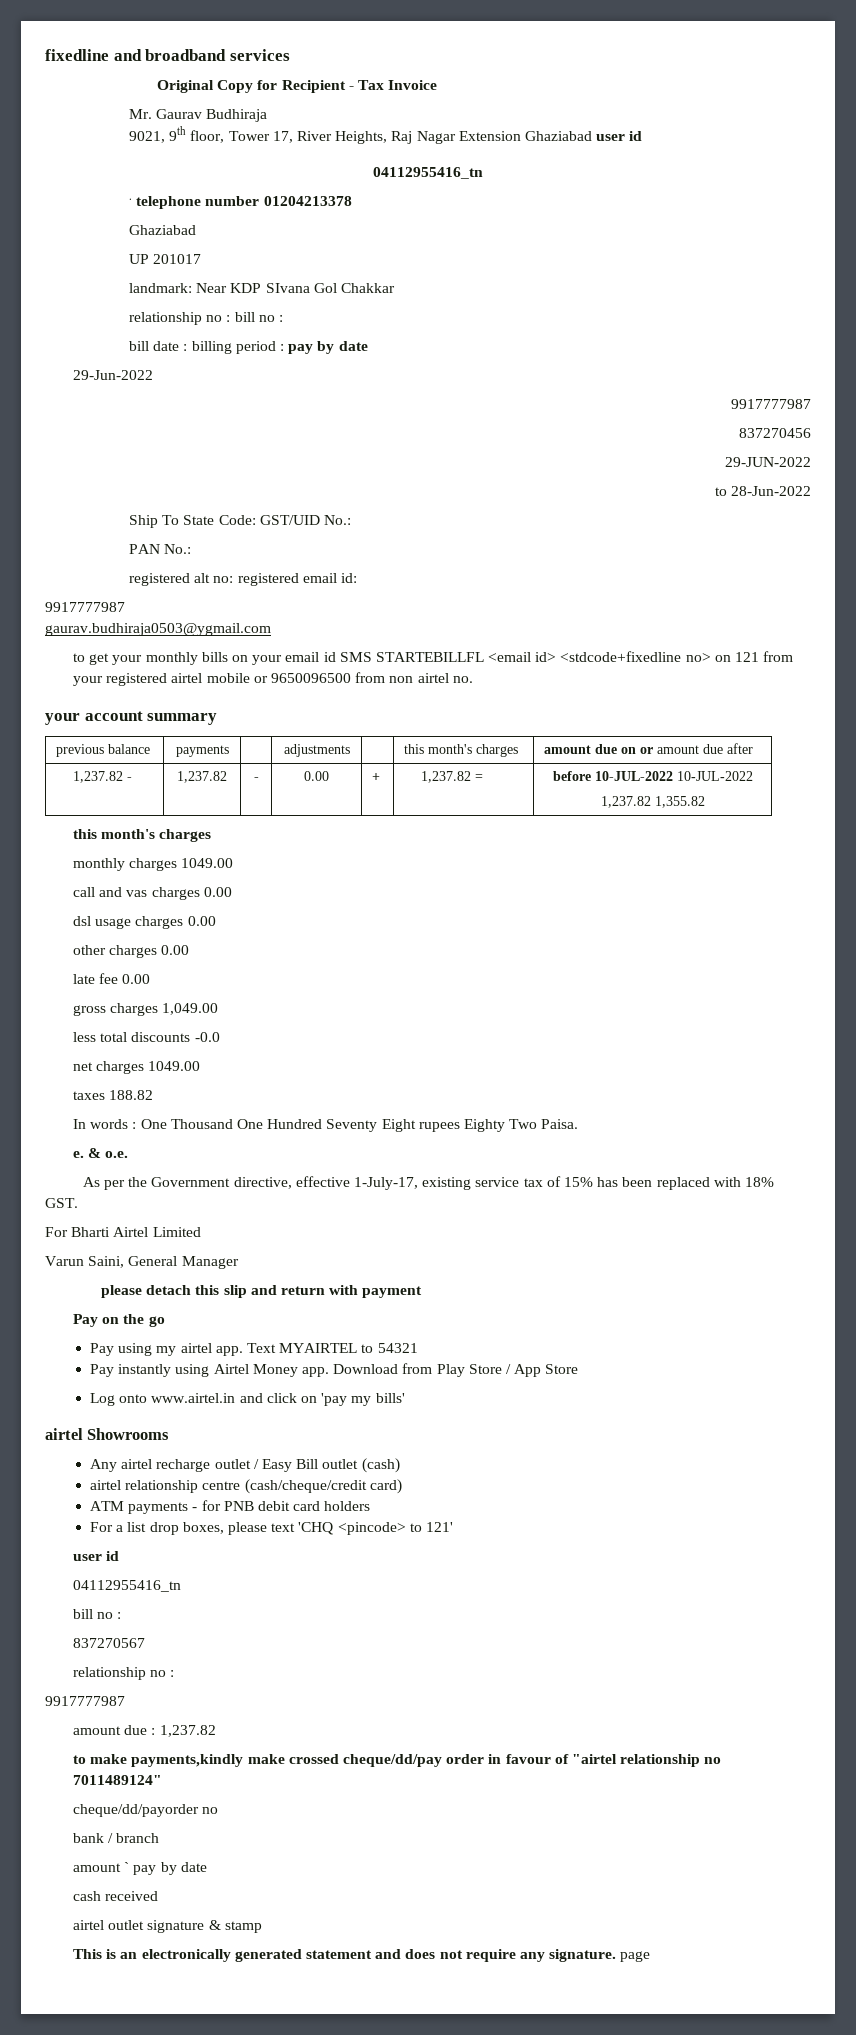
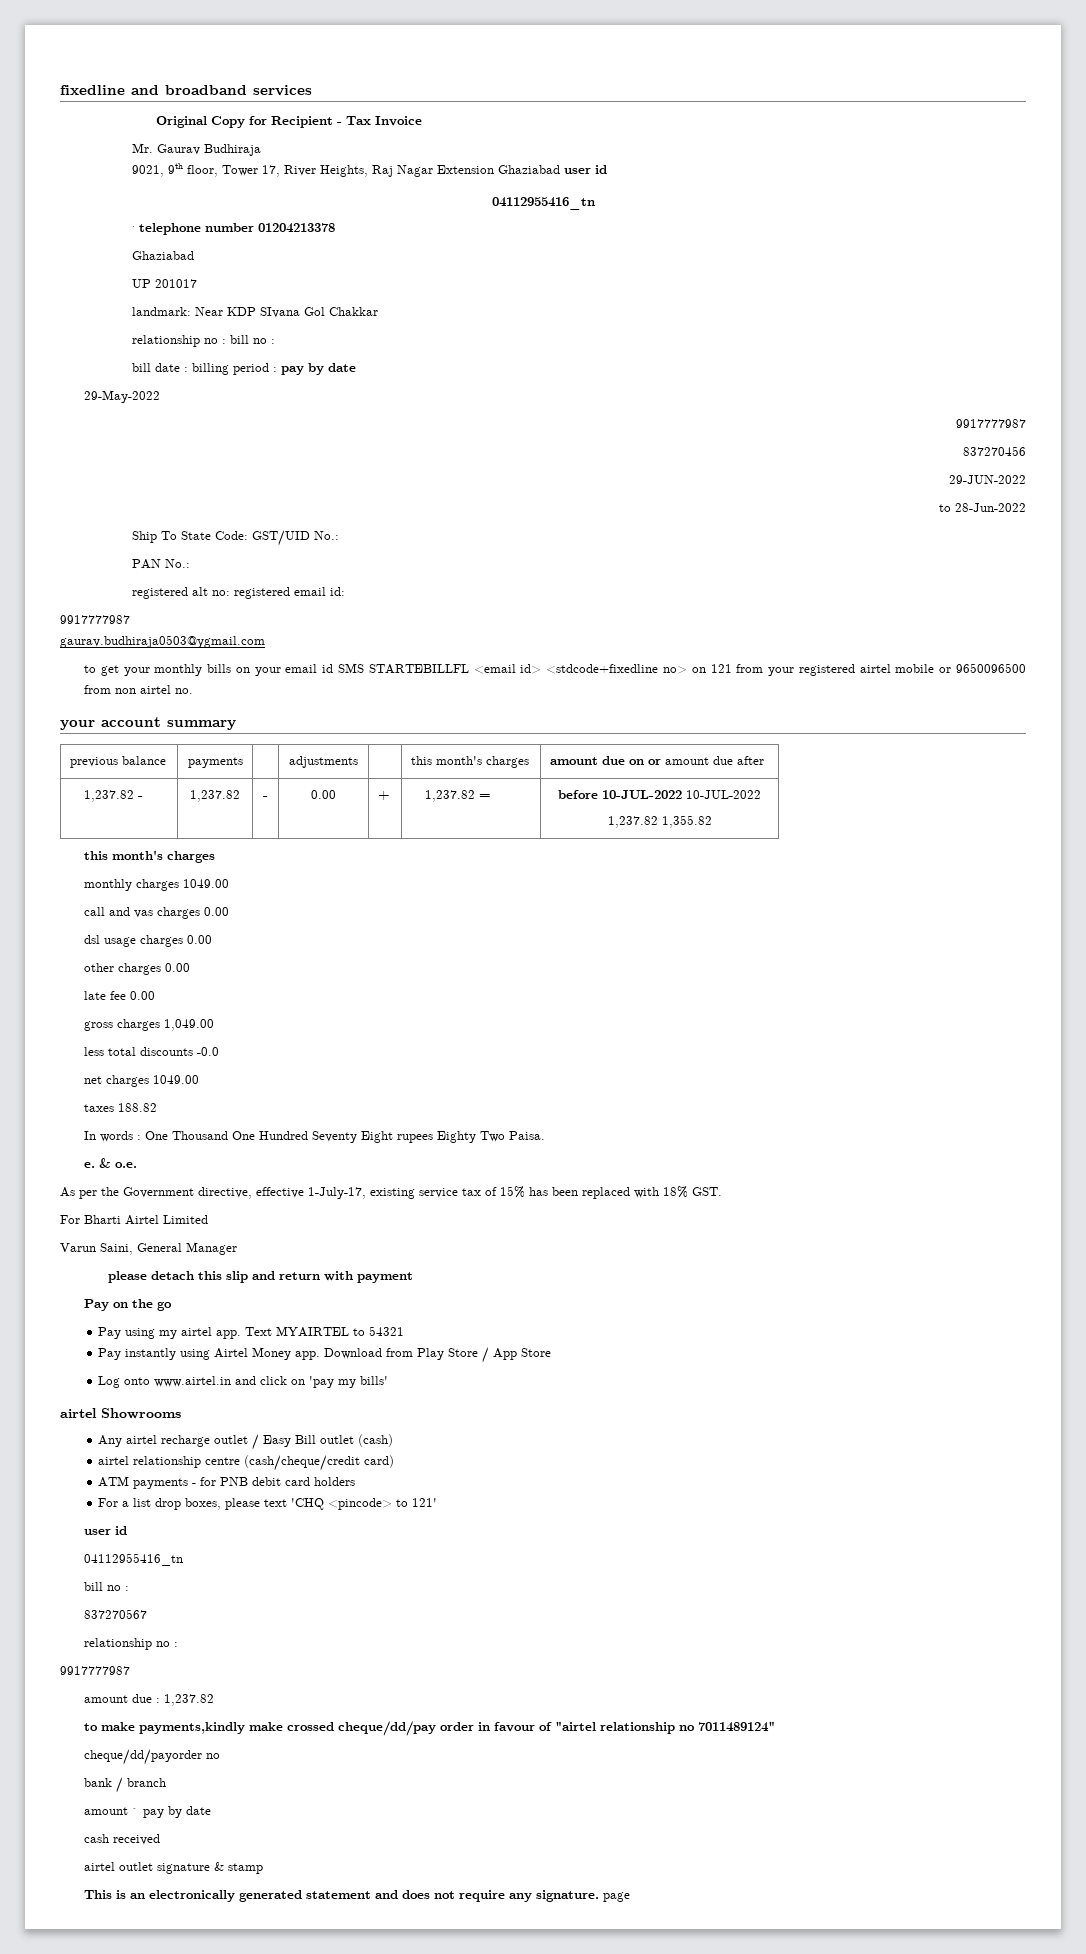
- 29-Jun-2022
+ 29-May-2022

